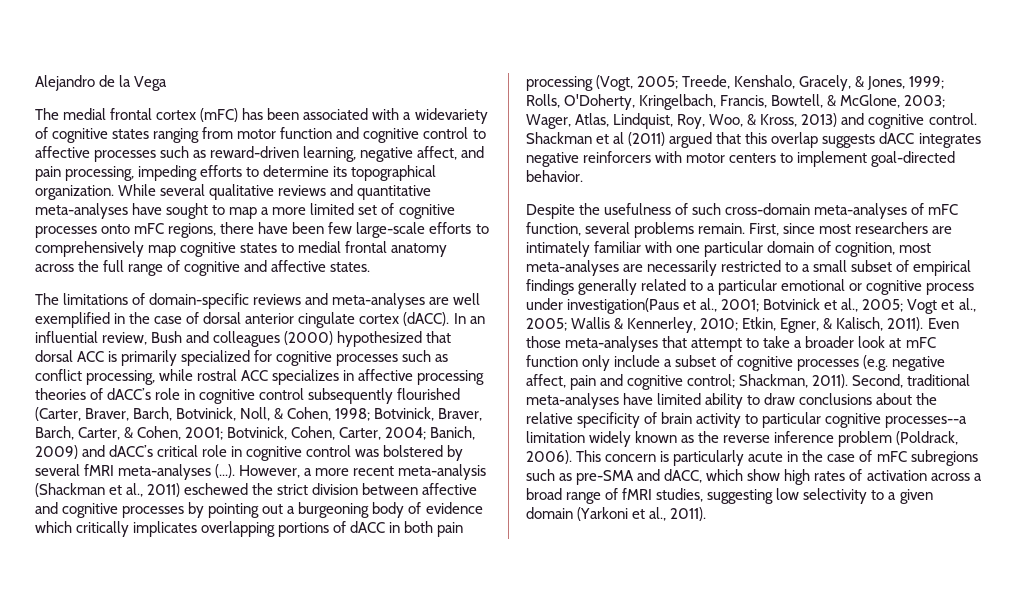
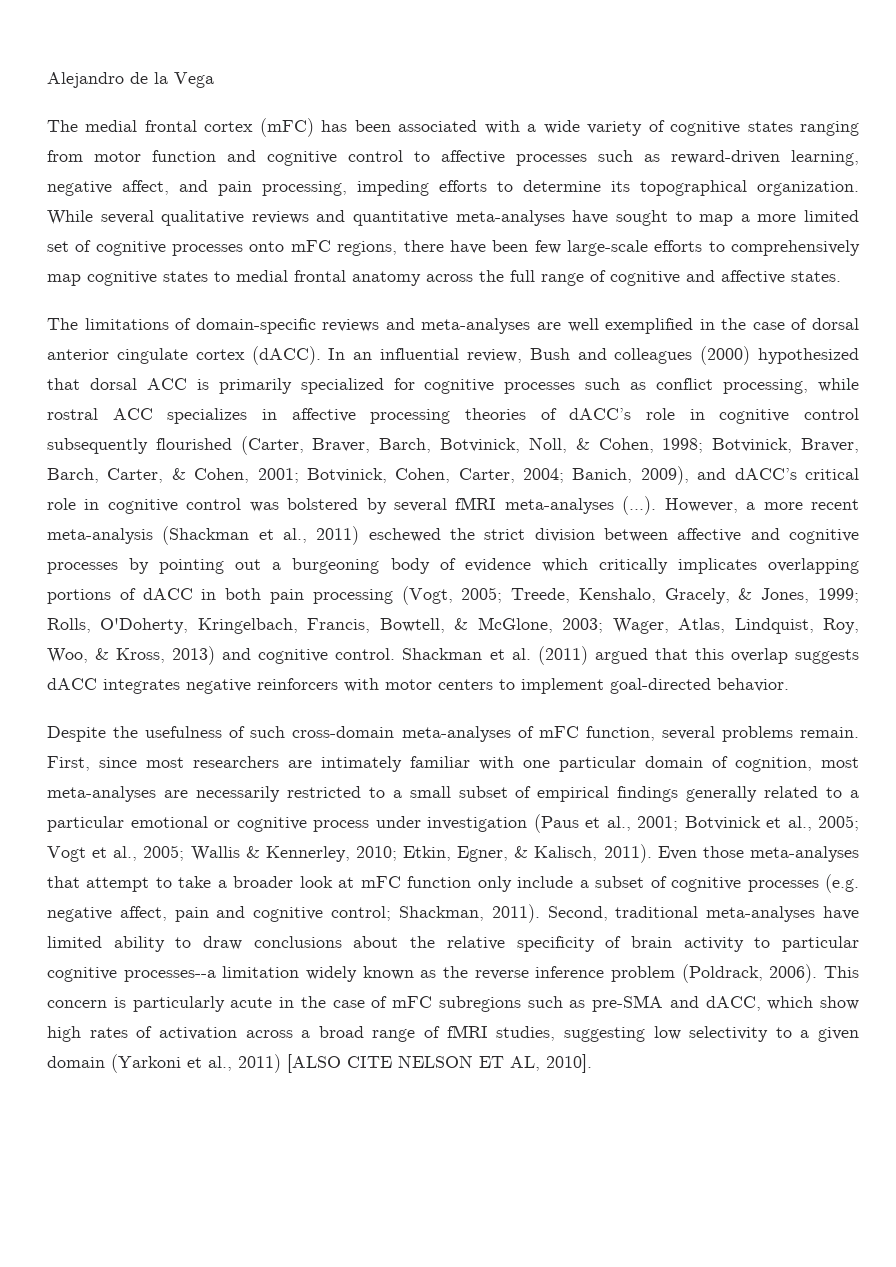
- The medial frontal cortex (mFC) has been associated with a widevariety of cognitive states ranging from motor function and cognitive control to affective processes such as reward-driven learning, negative affect, and pain processing, impeding efforts to determine its topographical organization.
+ The medial frontal cortex (mFC) has been associated with a wide variety of cognitive states ranging from motor function and cognitive control to affective processes such as reward-driven learning, negative affect, and pain processing, impeding efforts to determine its topographical organization.
- Banich, 2009) and dACC’s critical role in cognitive control was bolstered by several fMRI meta-analyses (...). However, a more recent meta-analysis (Shackman et al., 2011) eschewed the strict division between affective and cognitive processes by pointing out a burgeoning body of evidence which critically implicates overlapping portions of dACC in both pain processing (Vogt, 2005;
+ Banich, 2009), and dACC’s critical role in cognitive control was bolstered by several fMRI meta-analyses (...). However, a more recent meta-analysis (Shackman et al., 2011) eschewed the strict division between affective and cognitive processes by pointing out a burgeoning body of evidence which critically implicates overlapping portions of dACC in both pain processing (Vogt, 2005;
- Shackman et al (2011) argued that this overlap suggests dACC integrates negative reinforcers with motor centers to implement goal-directed behavior.
+ Shackman et al. (2011) argued that this overlap suggests dACC integrates negative reinforcers with motor centers to implement goal-directed behavior.
- First, since most researchers are intimately familiar with one particular domain of cognition, most meta-analyses are necessarily restricted to a small subset of empirical findings generally related to a particular emotional or cognitive process under investigation(Paus et al., 2001; Botvinick et al., 2005; Vogt et al., 2005; Wallis & Kennerley, 2010; Etkin, Egner, & Kalisch, 2011).
+ First, since most researchers are intimately familiar with one particular domain of cognition, most meta-analyses are necessarily restricted to a small subset of empirical findings generally related to a particular emotional or cognitive process under investigation (Paus et al., 2001; Botvinick et al., 2005; Vogt et al., 2005; Wallis & Kennerley, 2010; Etkin, Egner, & Kalisch, 2011).
- This concern is particularly acute in the case of mFC subregions such as pre-SMA and dACC, which show high rates of activation across a broad range of fMRI studies, suggesting low selectivity to a given domain (Yarkoni et al., 2011).
+ This concern is particularly acute in the case of mFC subregions such as pre-SMA and dACC, which show high rates of activation across a broad range of fMRI studies, suggesting low selectivity to a given domain (Yarkoni et al., 2011) [ALSO CITE NELSON ET AL, 2010].

